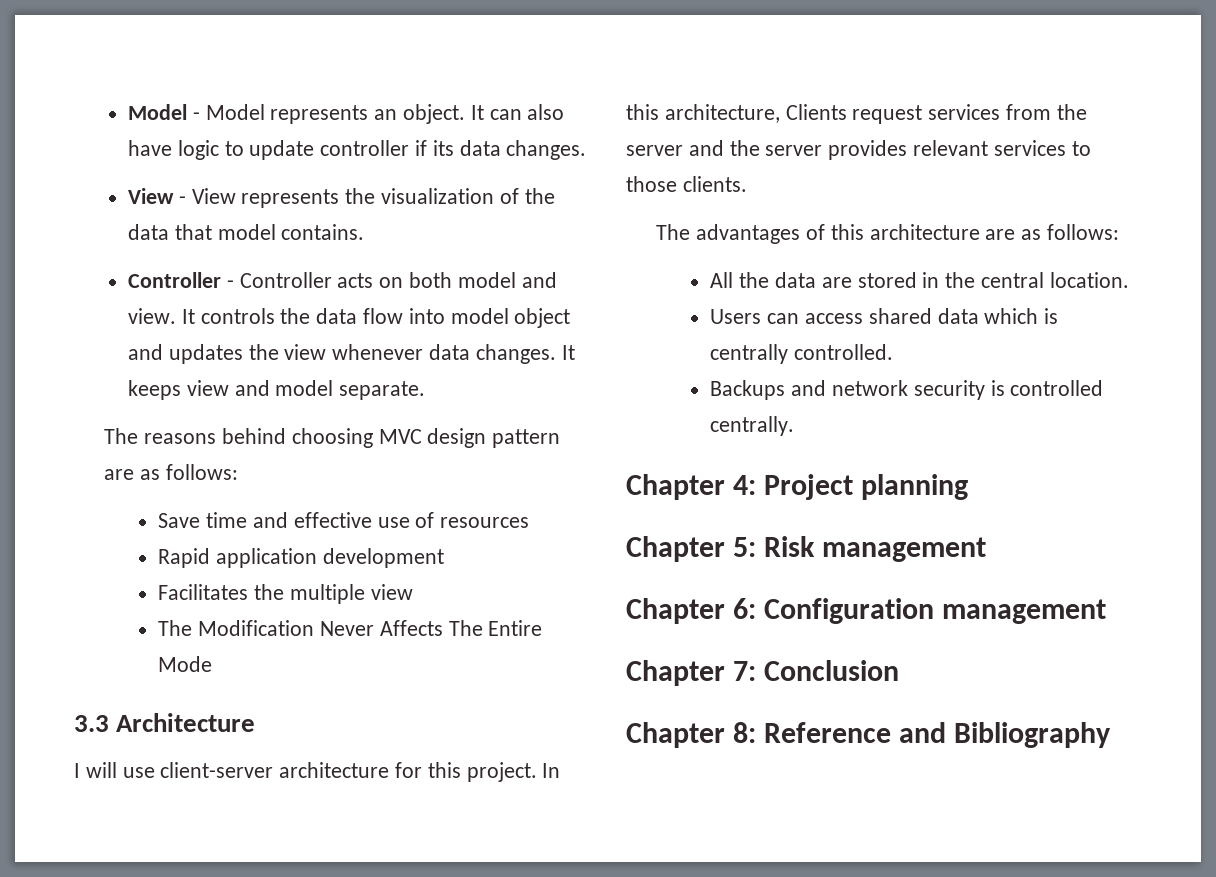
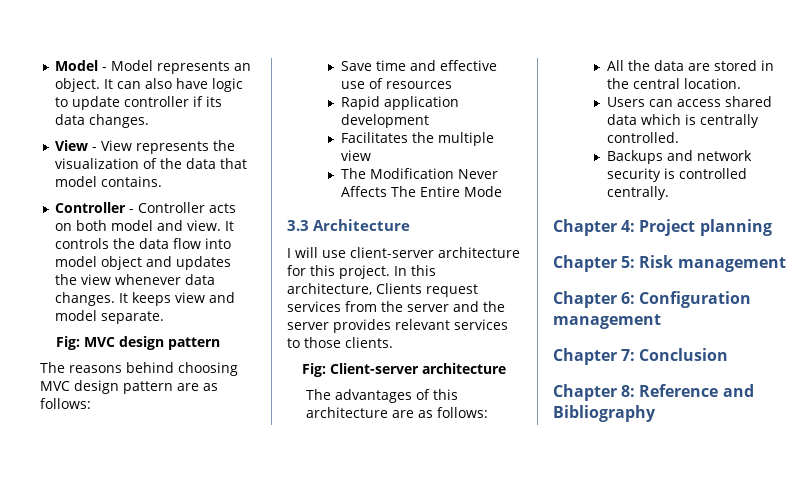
+ Fig: MVC design pattern
+ Fig: Client-server architecture

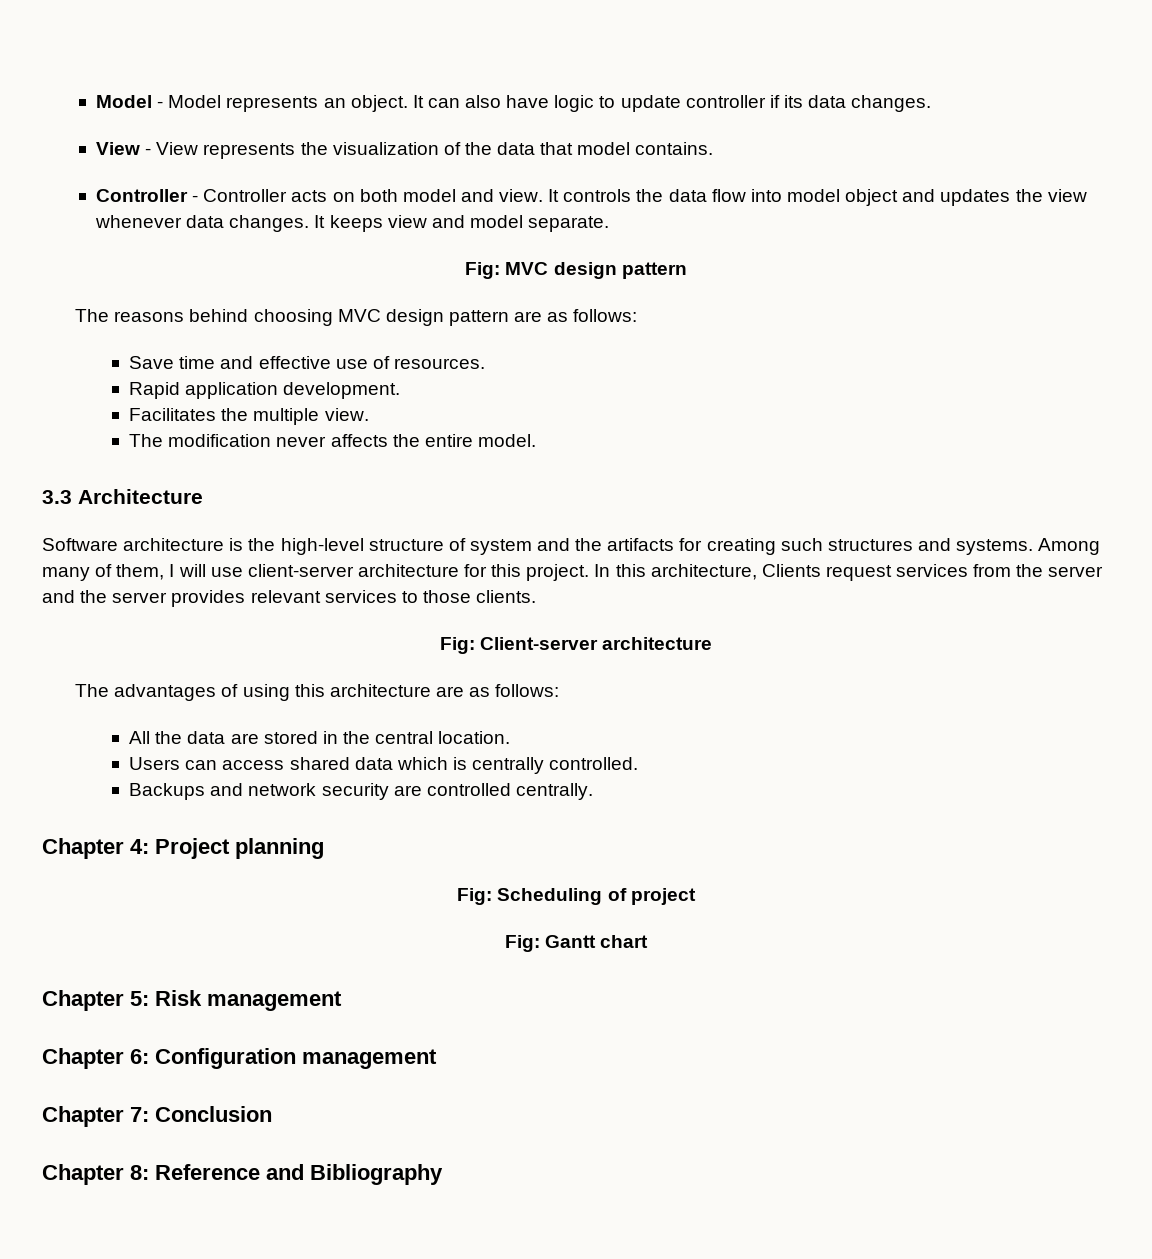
- Save time and effective use of resources
+ Save time and effective use of resources.
- Rapid application development
+ Rapid application development.
- Facilitates the multiple view
- The Modification Never Affects The Entire Mode
+ Facilitates the multiple view.
+ The modification never affects the entire model.
  3.3 Architecture
- I will use client-server architecture for this project.
+ Software architecture is the high-level structure of system and the artifacts for creating such structures and systems. Among many of them, I will use client-server architecture for this project.
- The advantages of this architecture are as follows:
+ The advantages of using this architecture are as follows:
- Backups and network security is controlled centrally.
+ Backups and network security are controlled centrally.
+ Fig: Scheduling of project
+ Fig: Gantt chart

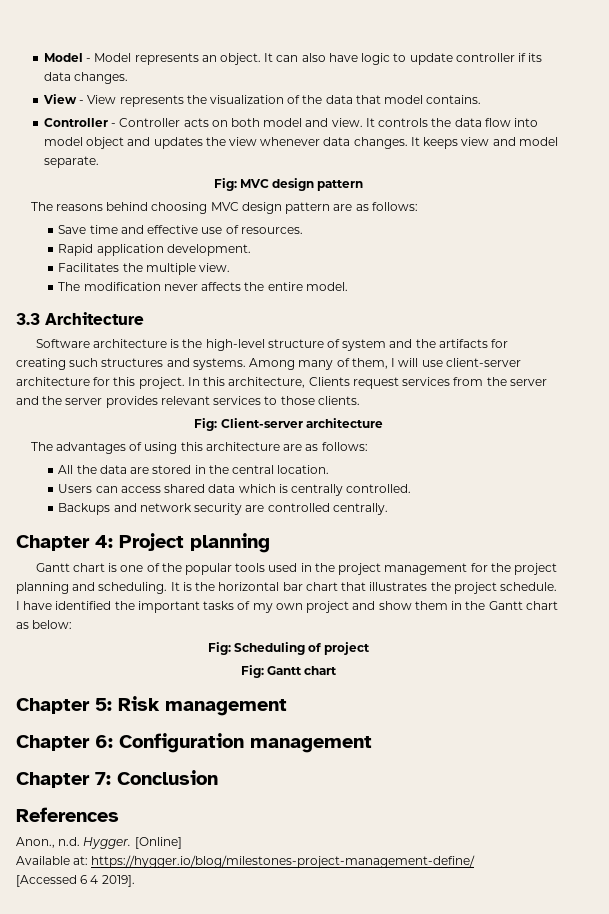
+ Gantt chart is one of the popular tools used in the project management for the project planning and scheduling. It is the horizontal bar chart that illustrates the project schedule. I have identified the important tasks of my own project and show them in the Gantt chart as below:
- Chapter 8: Reference and Bibliography
+ References
+ Anon., n.d. Hygger. [Online]
+ Available at: https://hygger.io/blog/milestones-project-management-define/
+ [Accessed 6 4 2019].

